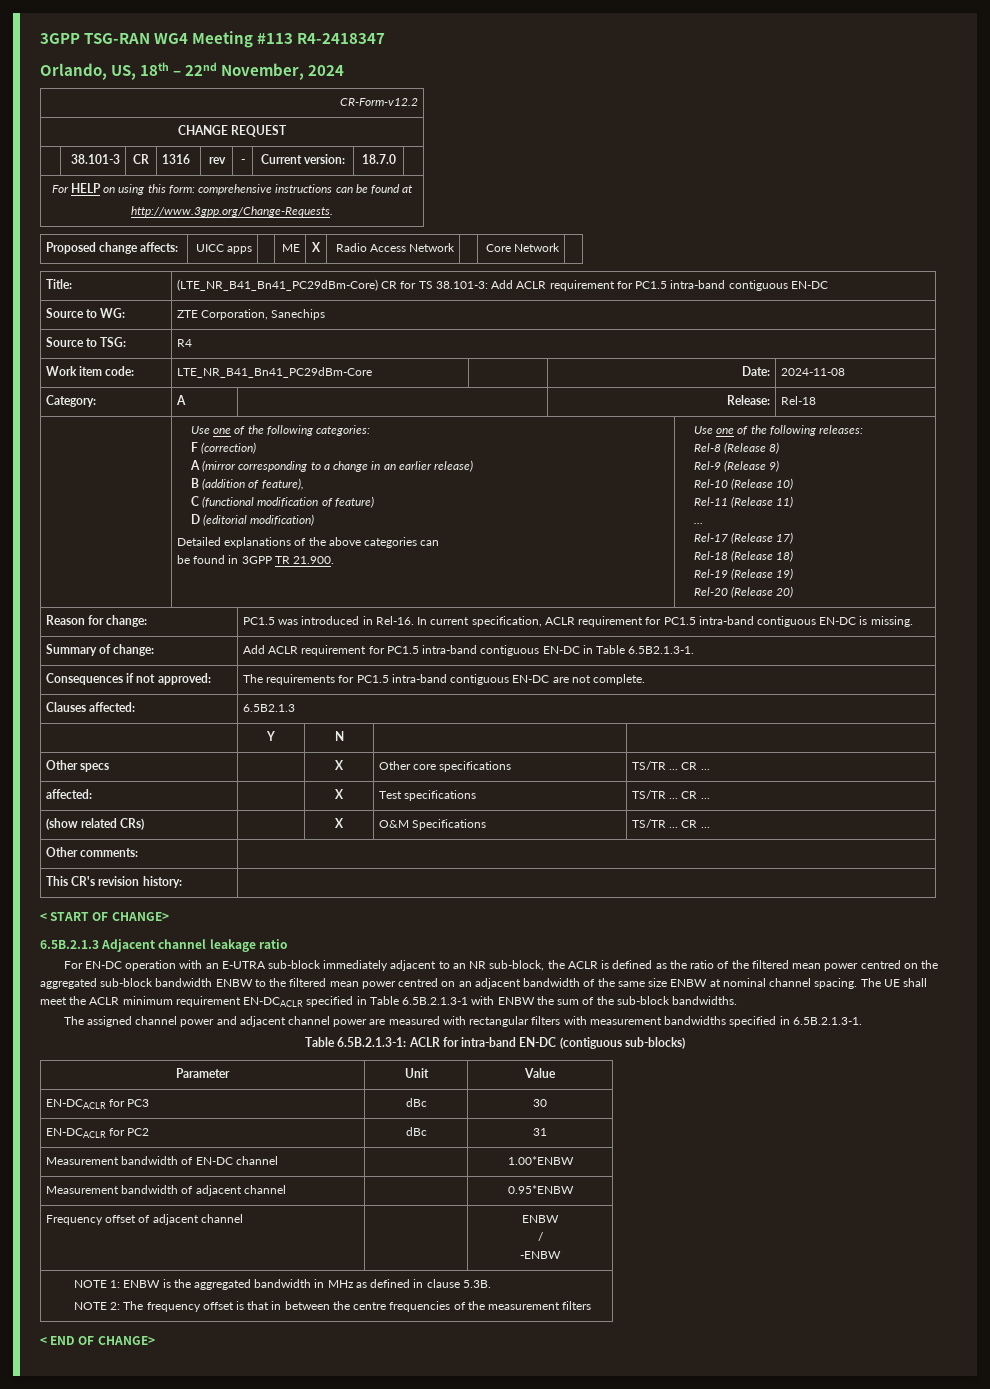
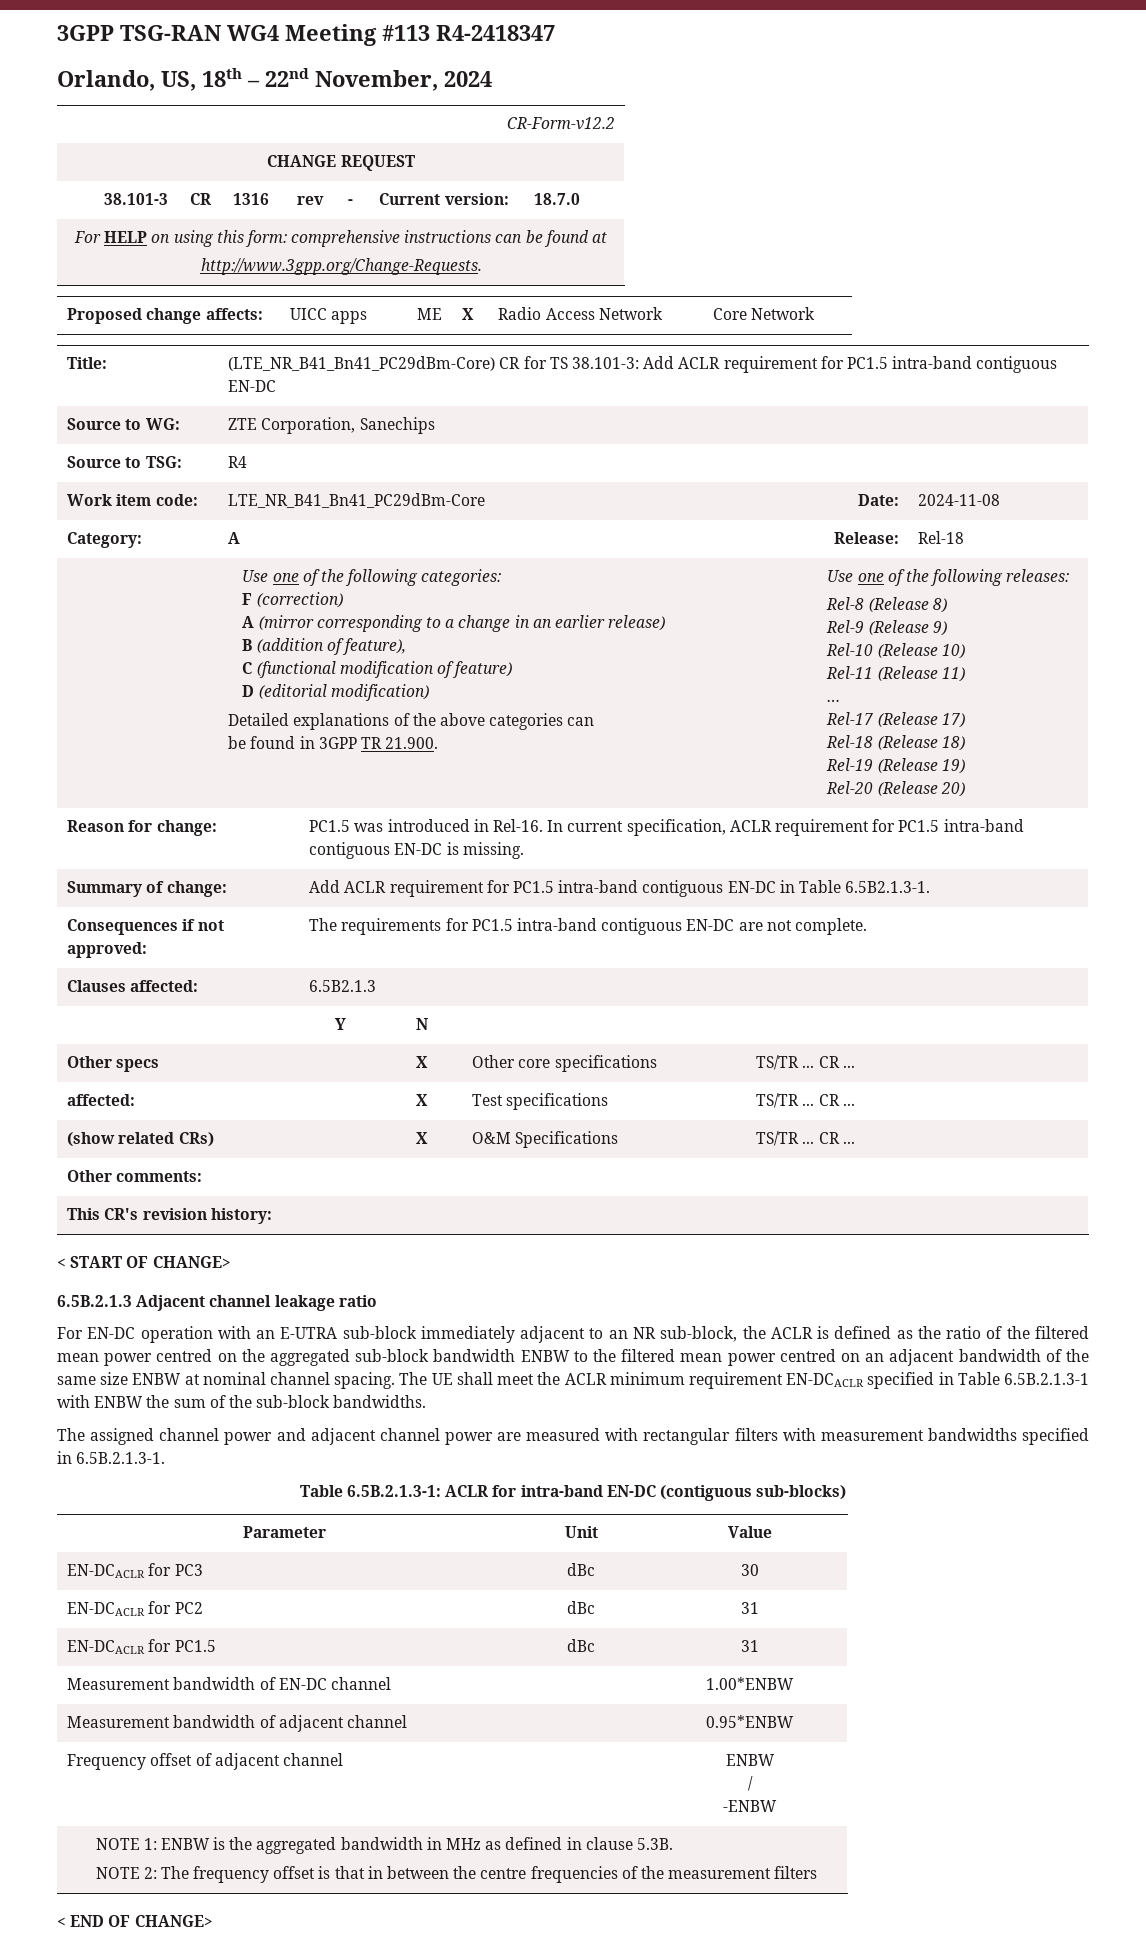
+ EN-DCACLR for PC1.5 | dBc | 31

